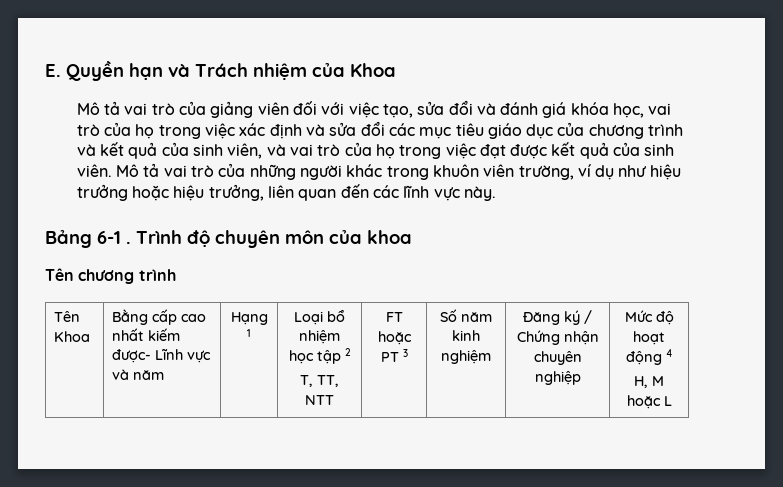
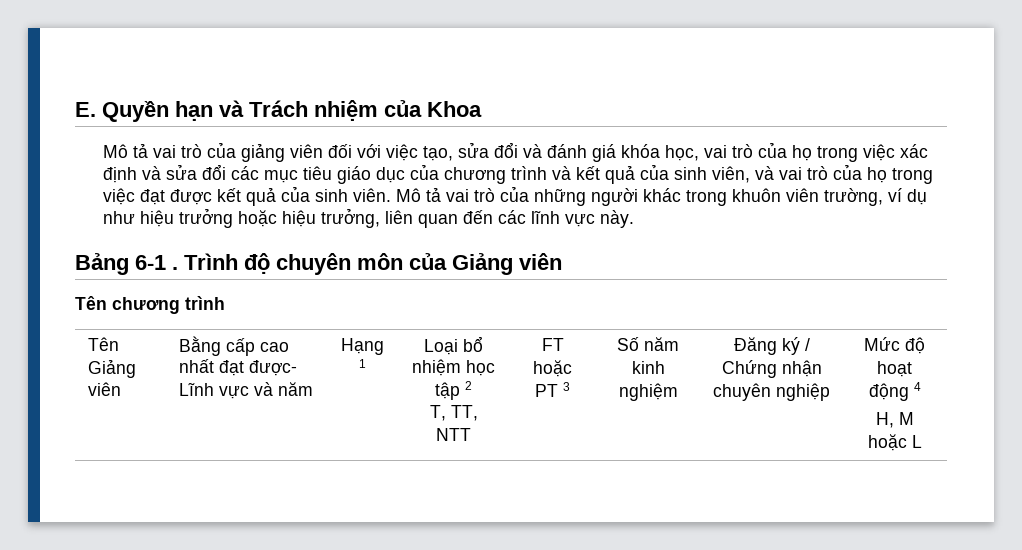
- Trình độ chuyên môn của khoa
+ Trình độ chuyên môn của Giảng viên
- Tên Khoa
+ Tên Giảng viên
- Bằng cấp cao nhất kiếm được- Lĩnh vực và năm
+ Bằng cấp cao nhất đạt được- Lĩnh vực và năm

